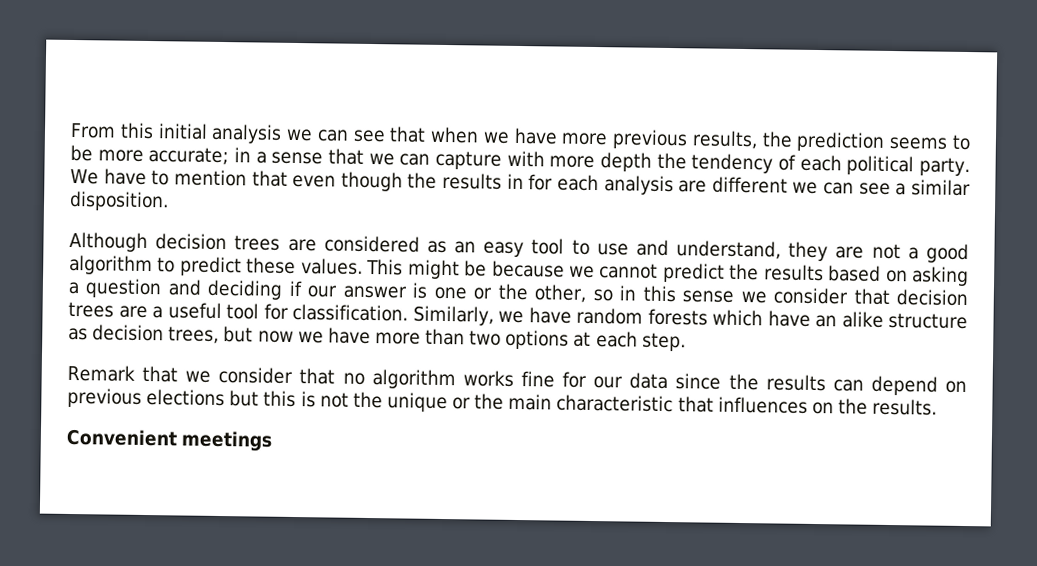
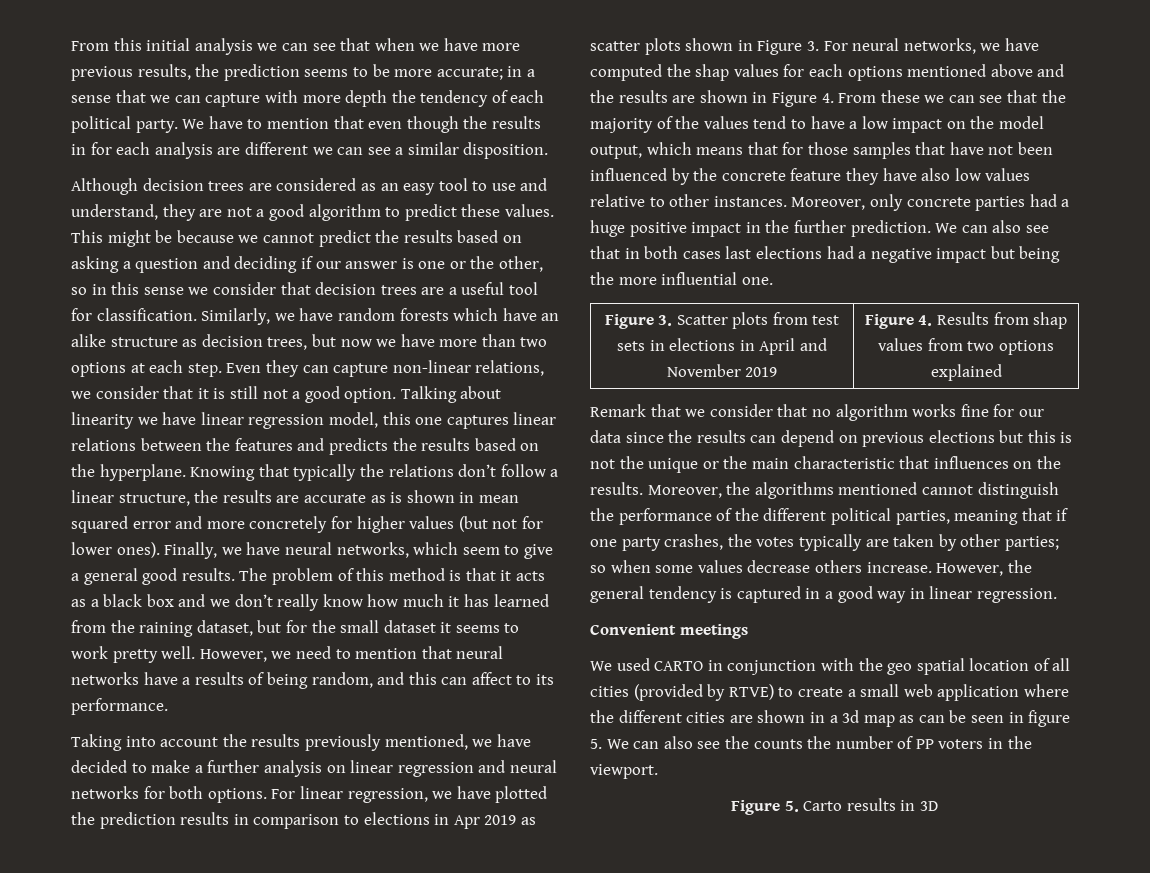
+ Even they can capture non-linear relations, we consider that it is still not a good option. Talking about linearity we have linear regression model, this one captures linear relations between the features and predicts the results based on the hyperplane. Knowing that typically the relations don’t follow a linear structure, the results are accurate as is shown in mean squared error and more concretely for higher values (but not for lower ones). Finally, we have neural networks, which seem to give a general good results. The problem of this method is that it acts as a black box and we don’t really know how much it has learned from the raining dataset, but for the small dataset it seems to work pretty well. However, we need to mention that neural networks have a results of being random, and this can affect to its performance.
+ Taking into account the results previously mentioned, we have decided to make a further analysis on linear regression and neural networks for both options. For linear regression, we have plotted the prediction results in comparison to elections in Apr 2019 as scatter plots shown in Figure 3. For neural networks, we have computed the shap values for each options mentioned above and the results are shown in Figure 4. From these we can see that the majority of the values tend to have a low impact on the model output, which means that for those samples that have not been influenced by the concrete feature they have also low values relative to other instances. Moreover, only concrete parties had a huge positive impact in the further prediction. We can also see that in both cases last elections had a negative impact but being the more influential one.
+ Figure 3. Scatter plots from test sets in elections in April and November 2019 | Figure 4. Results from shap values from two options explained
- Remark that we consider that no algorithm works fine for our data since the results can depend on previous elections but this is not the unique or the main characteristic that influences on the results.
+ Remark that we consider that no algorithm works fine for our data since the results can depend on previous elections but this is not the unique or the main characteristic that influences on the results. Moreover, the algorithms mentioned cannot distinguish the performance of the different political parties, meaning that if one party crashes, the votes typically are taken by other parties; so when some values decrease others increase. However, the general tendency is captured in a good way in linear regression.
  Convenient meetings
+ We used CARTO in conjunction with the geo spatial location of all cities (provided by RTVE) to create a small web application where the different cities are shown in a 3d map as can be seen in figure 5. We can also see the counts the number of PP voters in the viewport.
+ Figure 5. Carto results in 3D

